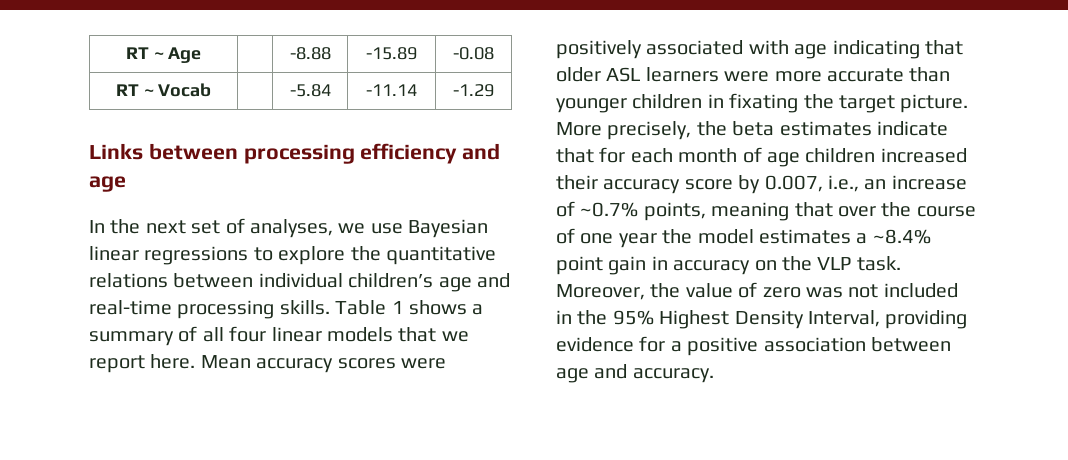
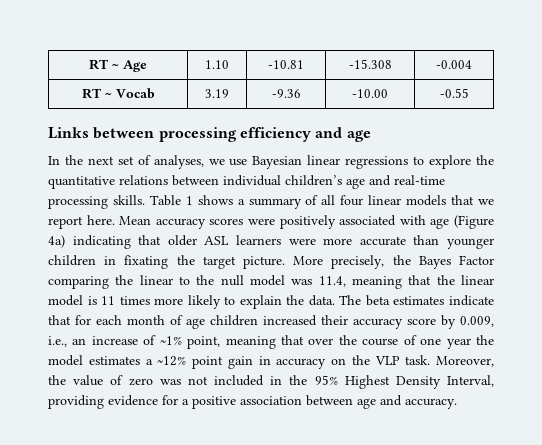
- RT ~ Age | | -8.88 | -15.89 | -0.08
+ RT ~ Age | 1.10 | -10.81 | -15.308 | -0.004
- RT ~ Vocab | | -5.84 | -11.14 | -1.29
+ RT ~ Vocab | 3.19 | -9.36 | -10.00 | -0.55
- Mean accuracy scores were positively associated with age indicating that older ASL learners were more accurate than younger children in fixating the target picture.
+ Mean accuracy scores were positively associated with age (Figure 4a) indicating that older ASL learners were more accurate than younger children in fixating the target picture.
- More precisely, the beta estimates indicate that for each month of age children increased their accuracy score by 0.007, i.e., an increase of ~0.7% points, meaning that over the course of one year the model estimates a ~8.4% point gain in accuracy on the VLP task.
+ More precisely, the Bayes Factor comparing the linear to the null model was 11.4, meaning that the linear model is 11 times more likely to explain the data. The beta estimates indicate that for each month of age children increased their accuracy score by 0.009, i.e., an increase of ~1% point, meaning that over the course of one year the model estimates a ~12% point gain in accuracy on the VLP task.

